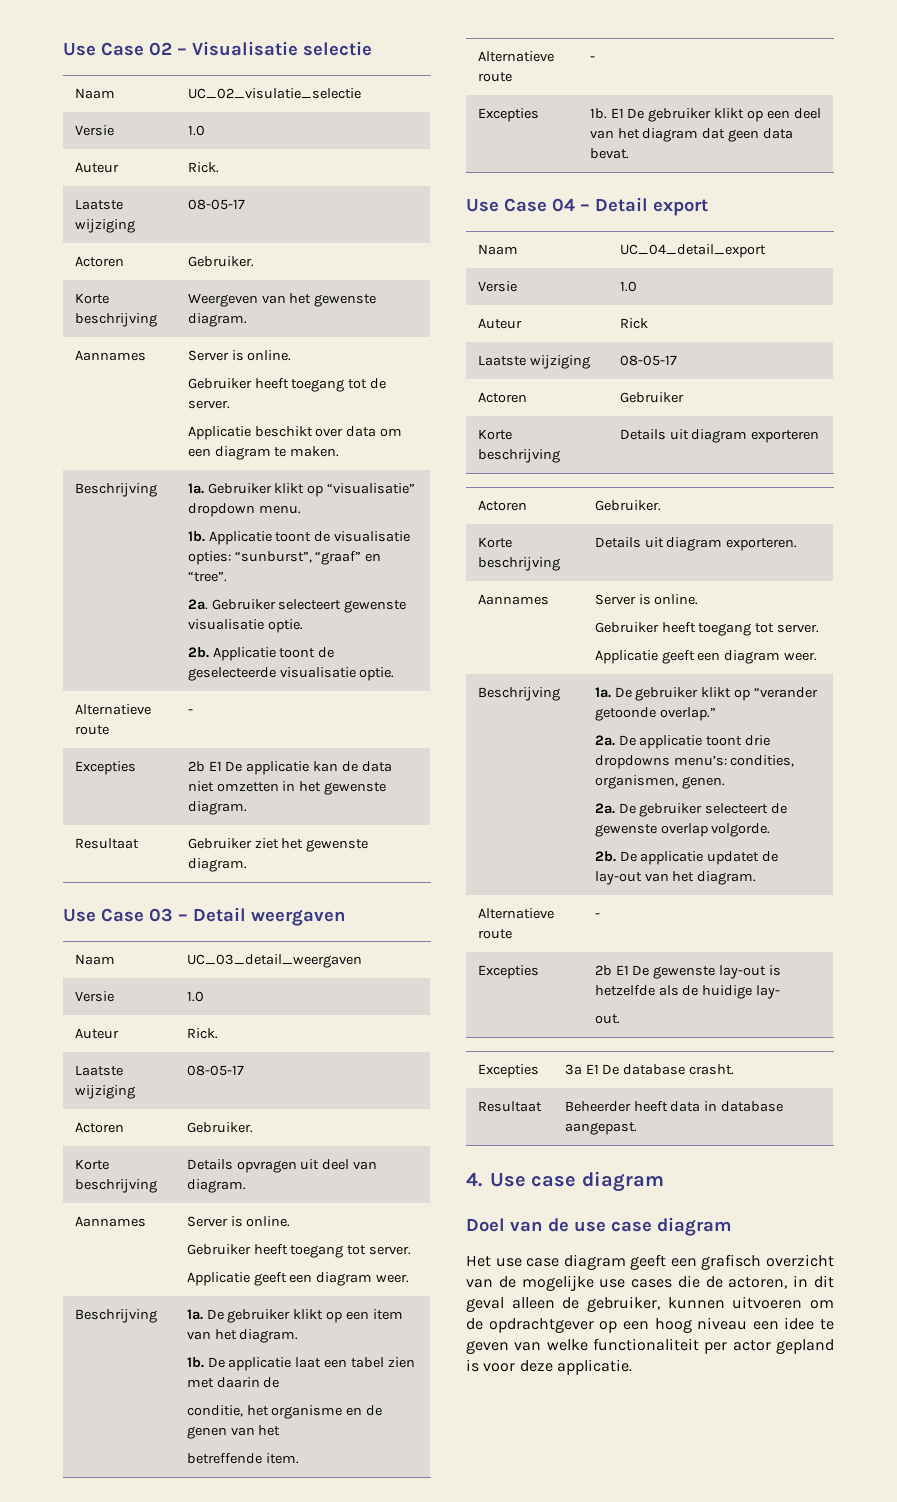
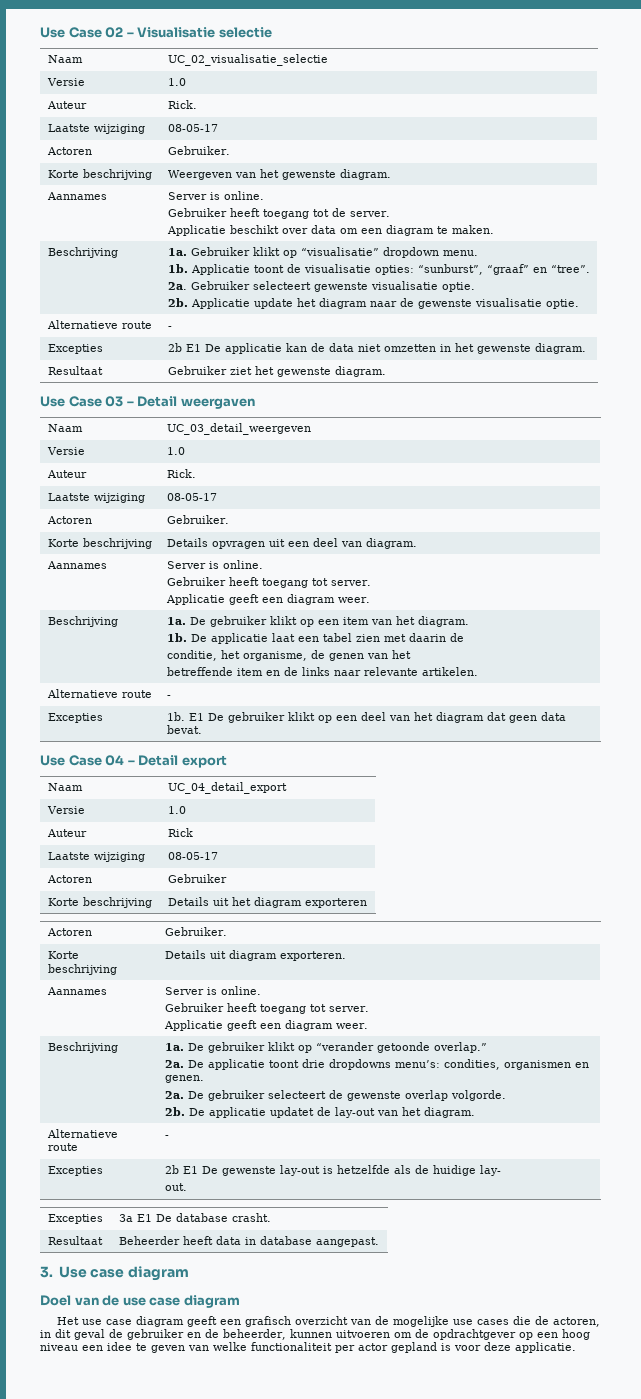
- Naam | UC_02_visulatie_selectie
+ Naam | UC_02_visualisatie_selectie
  Beschrijving | 1a. Gebruiker klikt op “visualisatie” dropdown menu.
  1b. Applicatie toont de visualisatie opties: “sunburst”, “graaf” en “tree”.
  2a. Gebruiker selecteert gewenste visualisatie optie.
- 2b. Applicatie toont de geselecteerde visualisatie optie.
+ 2b. Applicatie update het diagram naar de gewenste visualisatie optie.
- Naam | UC_03_detail_weergaven
+ Naam | UC_03_detail_weergeven
- Korte beschrijving | Details opvragen uit deel van diagram.
+ Korte beschrijving | Details opvragen uit een deel van diagram.
  Beschrijving | 1a. De gebruiker klikt op een item van het diagram.
  1b. De applicatie laat een tabel zien met daarin de
- conditie, het organisme en de genen van het
- betreffende item.
+ conditie, het organisme, de genen van het
+ betreffende item en de links naar relevante artikelen.
- Korte beschrijving | Details uit diagram exporteren
+ Korte beschrijving | Details uit het diagram exporteren
  Beschrijving | 1a. De gebruiker klikt op “verander getoonde overlap.”
- 2a. De applicatie toont drie dropdowns menu’s: condities, organismen, genen.
+ 2a. De applicatie toont drie dropdowns menu’s: condities, organismen en genen.
- 4. Use case diagram
+ 3. Use case diagram
- Het use case diagram geeft een grafisch overzicht van de mogelijke use cases die de actoren, in dit geval alleen de gebruiker, kunnen uitvoeren om de opdrachtgever op een hoog niveau een idee te geven van welke functionaliteit per actor gepland is voor deze applicatie.
+ Het use case diagram geeft een grafisch overzicht van de mogelijke use cases die de actoren, in dit geval de gebruiker en de beheerder, kunnen uitvoeren om de opdrachtgever op een hoog niveau een idee te geven van welke functionaliteit per actor gepland is voor deze applicatie.

